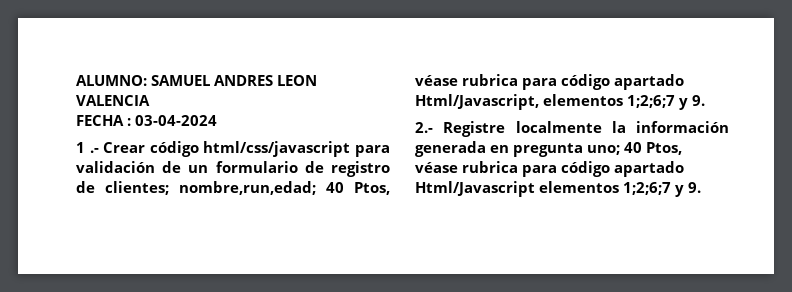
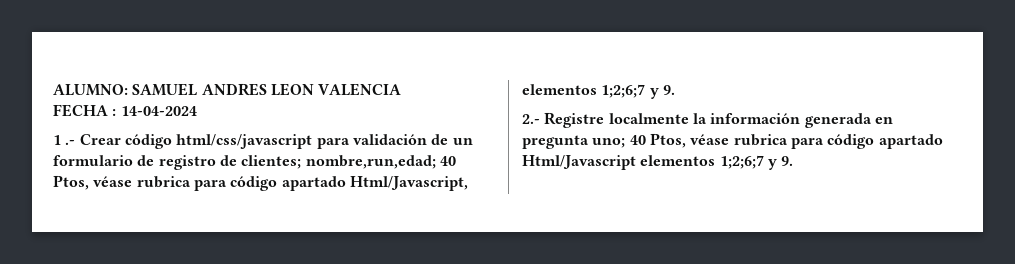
- FECHA : 03-04-2024
+ FECHA : 14-04-2024

